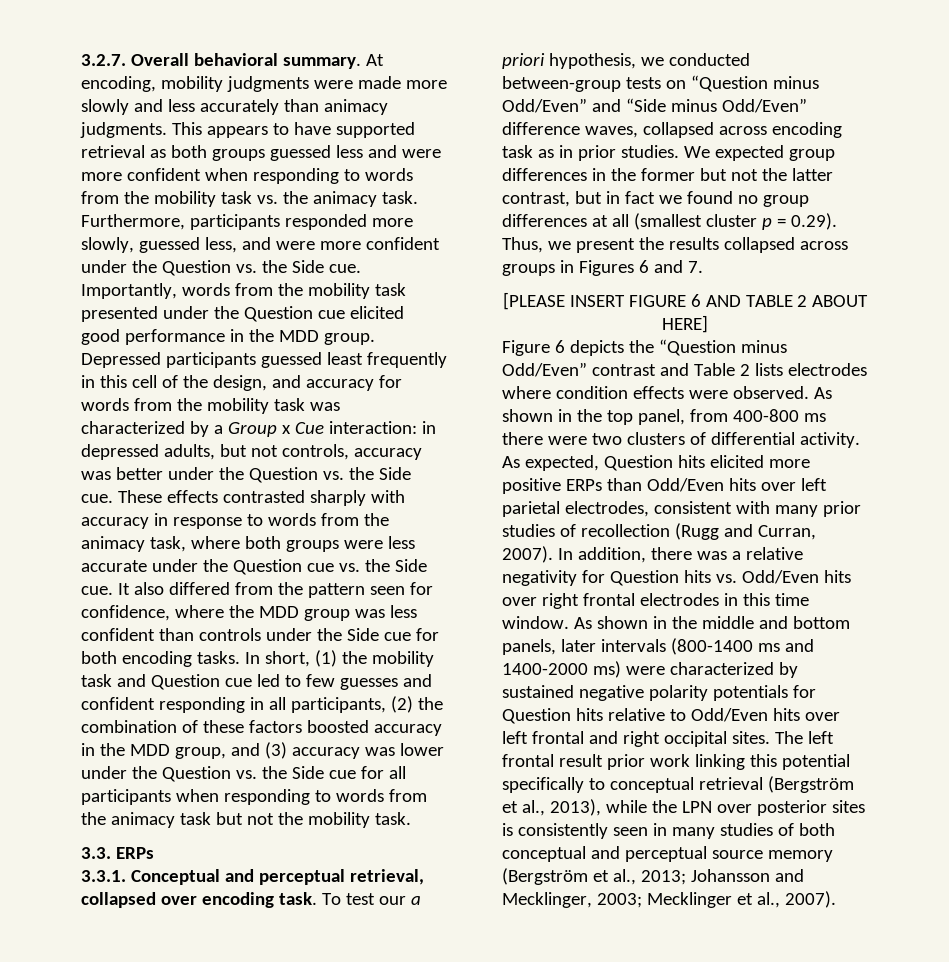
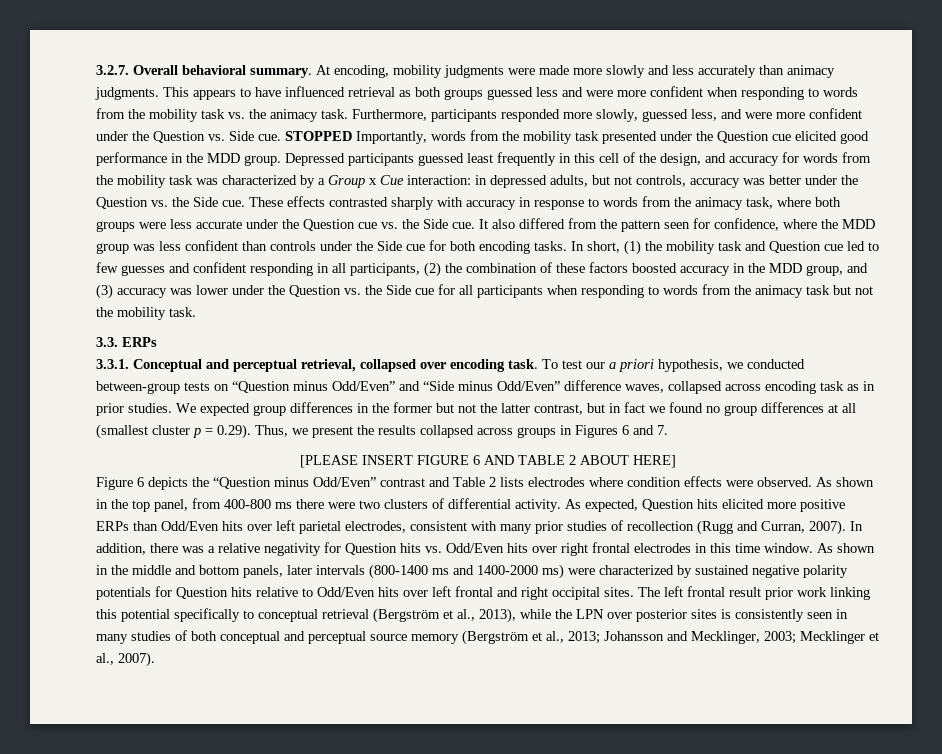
- This appears to have supported retrieval as both groups guessed less and were more confident when responding to words from the mobility task vs. the animacy task.
+ This appears to have influenced retrieval as both groups guessed less and were more confident when responding to words from the mobility task vs. the animacy task.
- Furthermore, participants responded more slowly, guessed less, and were more confident under the Question vs. the Side cue. Importantly, words from the mobility task presented under the Question cue elicited good performance in the MDD group.
+ Furthermore, participants responded more slowly, guessed less, and were more confident under the Question vs. Side cue. STOPPED Importantly, words from the mobility task presented under the Question cue elicited good performance in the MDD group.

